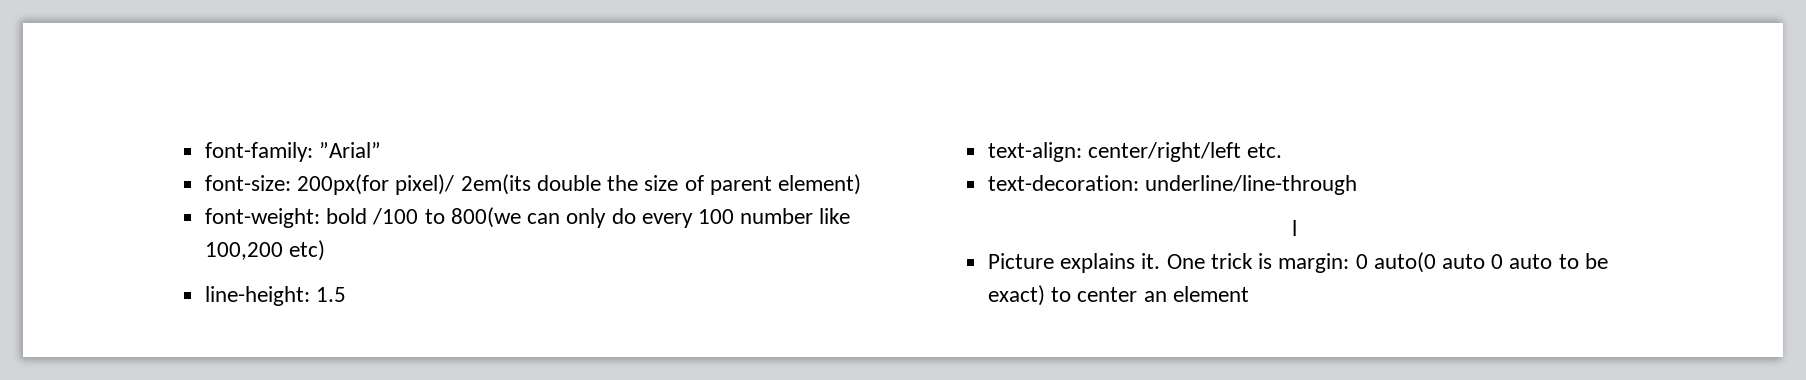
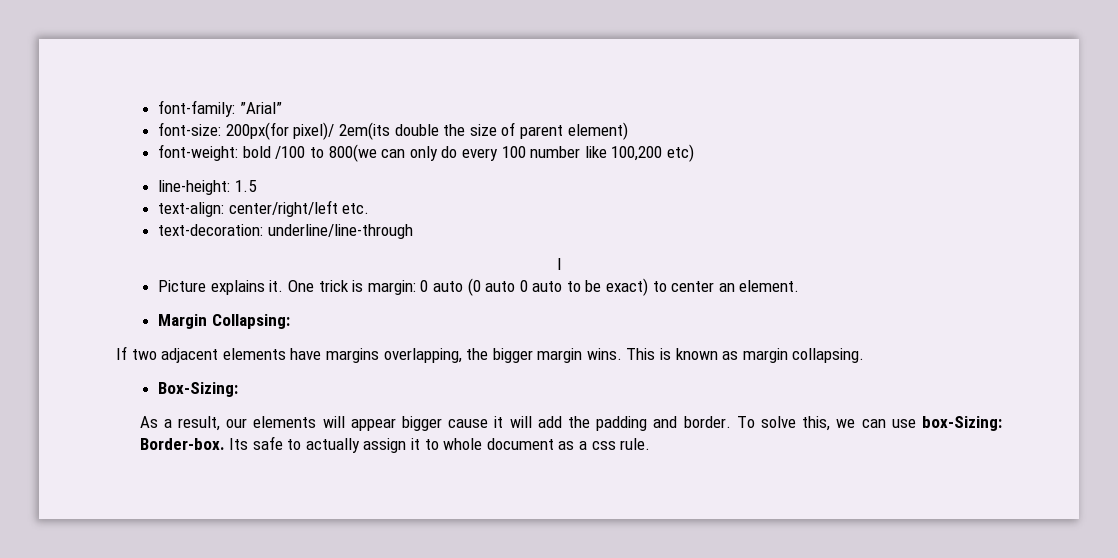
- One trick is margin: 0 auto(0 auto 0 auto to be exact) to center an element
+ One trick is margin: 0 auto (0 auto 0 auto to be exact) to center an element.
+ Margin Collapsing:
+ If two adjacent elements have margins overlapping, the bigger margin wins. This is known as margin collapsing.
+ Box-Sizing:
+ As a result, our elements will appear bigger cause it will add the padding and border. To solve this, we can use box-Sizing: Border-box. Its safe to actually assign it to whole document as a css rule.

